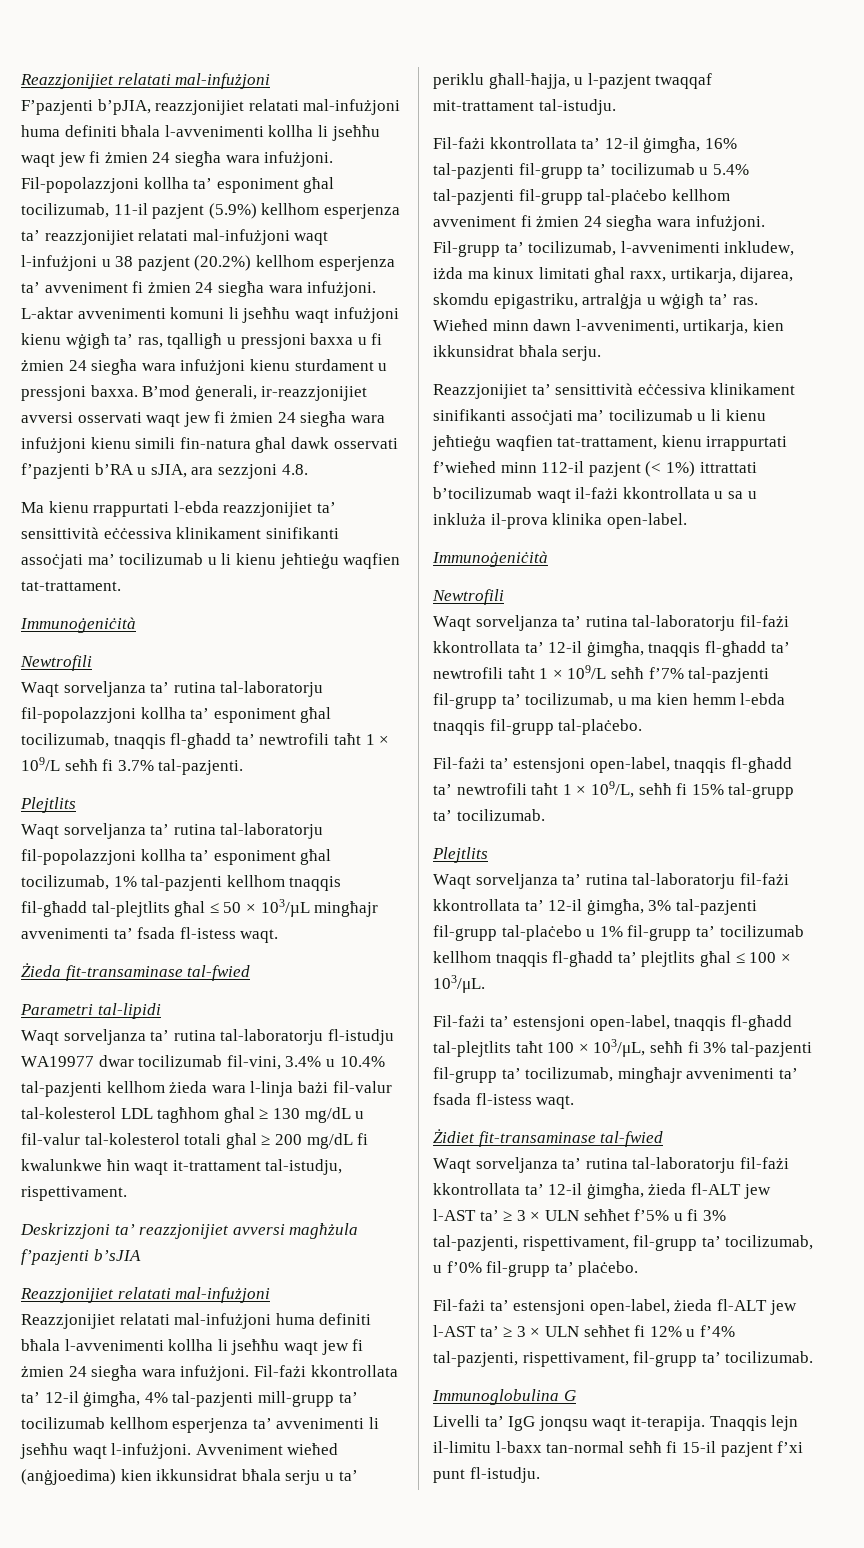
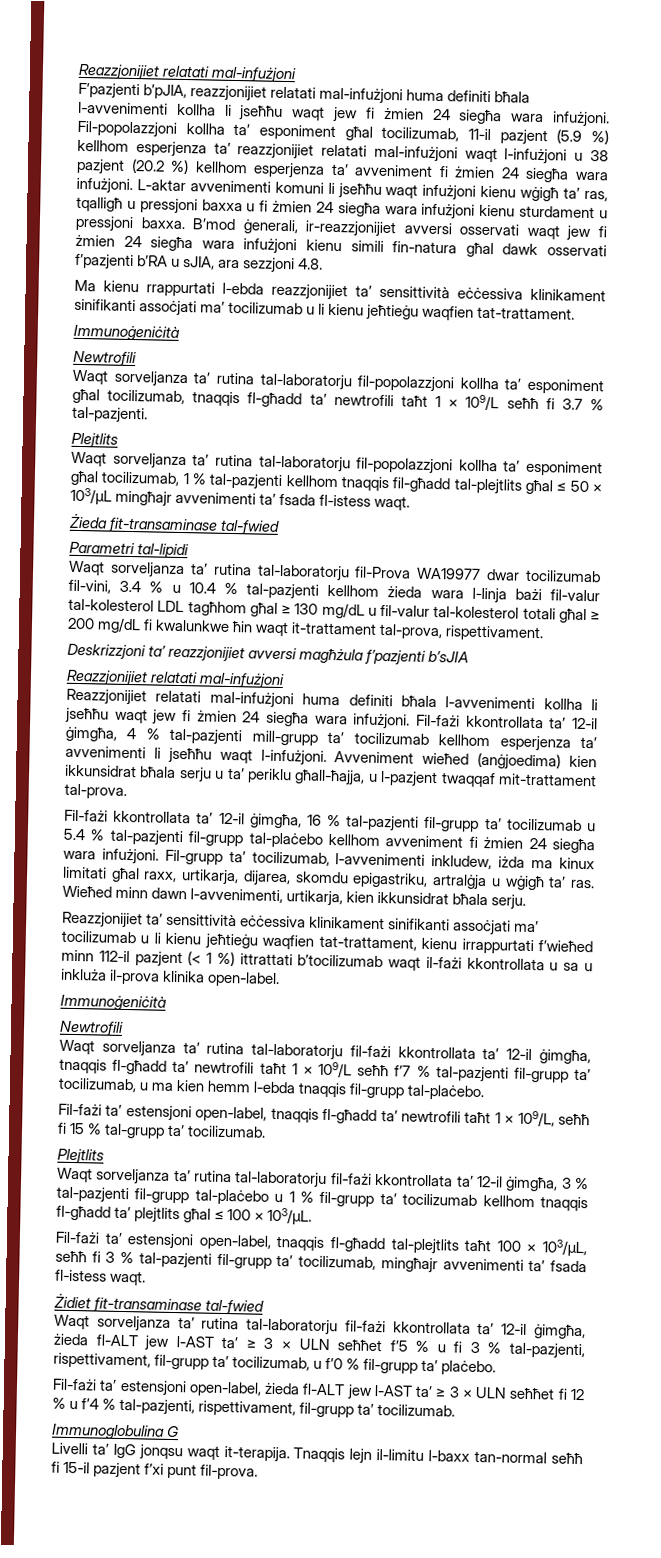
- Fil-popolazzjoni kollha ta’ esponiment għal tocilizumab, 11-il pazjent (5.9%) kellhom esperjenza ta’ reazzjonijiet relatati mal-infużjoni waqt l-infużjoni u 38 pazjent (20.2%) kellhom esperjenza ta’ avveniment fi żmien 24 siegħa wara infużjoni.
+ Fil-popolazzjoni kollha ta’ esponiment għal tocilizumab, 11-il pazjent (5.9 %) kellhom esperjenza ta’ reazzjonijiet relatati mal-infużjoni waqt l-infużjoni u 38 pazjent (20.2 %) kellhom esperjenza ta’ avveniment fi żmien 24 siegħa wara infużjoni.
- Waqt sorveljanza ta’ rutina tal-laboratorju fil-popolazzjoni kollha ta’ esponiment għal tocilizumab, tnaqqis fl-għadd ta’ newtrofili taħt 1 × 109/L seħħ fi 3.7% tal-pazjenti.
+ Waqt sorveljanza ta’ rutina tal-laboratorju fil-popolazzjoni kollha ta’ esponiment għal tocilizumab, tnaqqis fl-għadd ta’ newtrofili taħt 1 × 109/L seħħ fi 3.7 % tal-pazjenti.
- Waqt sorveljanza ta’ rutina tal-laboratorju fil-popolazzjoni kollha ta’ esponiment għal tocilizumab, 1% tal-pazjenti kellhom tnaqqis fil-għadd tal-plejtlits għal ≤ 50 × 103/µL mingħajr avvenimenti ta’ fsada fl-istess waqt.
+ Waqt sorveljanza ta’ rutina tal-laboratorju fil-popolazzjoni kollha ta’ esponiment għal tocilizumab, 1 % tal-pazjenti kellhom tnaqqis fil-għadd tal-plejtlits għal ≤ 50 × 103/µL mingħajr avvenimenti ta’ fsada fl-istess waqt.
- Waqt sorveljanza ta’ rutina tal-laboratorju fl-istudju WA19977 dwar tocilizumab fil-vini, 3.4% u 10.4% tal-pazjenti kellhom żieda wara l-linja bażi fil-valur tal-kolesterol LDL tagħhom għal ≥ 130 mg/dL u fil-valur tal-kolesterol totali għal ≥ 200 mg/dL fi kwalunkwe ħin waqt it-trattament tal-istudju, rispettivament.
+ Waqt sorveljanza ta’ rutina tal-laboratorju fil-Prova WA19977 dwar tocilizumab fil-vini, 3.4 % u 10.4 % tal-pazjenti kellhom żieda wara l-linja bażi fil-valur tal-kolesterol LDL tagħhom għal ≥ 130 mg/dL u fil-valur tal-kolesterol totali għal ≥ 200 mg/dL fi kwalunkwe ħin waqt it-trattament tal-prova, rispettivament.
- Fil-fażi kkontrollata ta’ 12-il ġimgħa, 4% tal-pazjenti mill-grupp ta’ tocilizumab kellhom esperjenza ta’ avvenimenti li jseħħu waqt l-infużjoni.
+ Fil-fażi kkontrollata ta’ 12-il ġimgħa, 4 % tal-pazjenti mill-grupp ta’ tocilizumab kellhom esperjenza ta’ avvenimenti li jseħħu waqt l-infużjoni.
- Avveniment wieħed (anġjoedima) kien ikkunsidrat bħala serju u ta’ periklu għall-ħajja, u l-pazjent twaqqaf mit-trattament tal-istudju.
- Fil-fażi kkontrollata ta’ 12-il ġimgħa, 16% tal-pazjenti fil-grupp ta’ tocilizumab u 5.4% tal-pazjenti fil-grupp tal-plaċebo kellhom avveniment fi żmien 24 siegħa wara infużjoni.
+ Avveniment wieħed (anġjoedima) kien ikkunsidrat bħala serju u ta’ periklu għall-ħajja, u l-pazjent twaqqaf mit-trattament tal-prova.
+ Fil-fażi kkontrollata ta’ 12-il ġimgħa, 16 % tal-pazjenti fil-grupp ta’ tocilizumab u 5.4 % tal-pazjenti fil-grupp tal-plaċebo kellhom avveniment fi żmien 24 siegħa wara infużjoni.
- Reazzjonijiet ta’ sensittività eċċessiva klinikament sinifikanti assoċjati ma’ tocilizumab u li kienu jeħtieġu waqfien tat-trattament, kienu irrappurtati f’wieħed minn 112-il pazjent (< 1%) ittrattati b’tocilizumab waqt il-fażi kkontrollata u sa u inkluża il-prova klinika open-label.
+ Reazzjonijiet ta’ sensittività eċċessiva klinikament sinifikanti assoċjati ma’ tocilizumab u li kienu jeħtieġu waqfien tat-trattament, kienu irrappurtati f’wieħed minn 112-il pazjent (< 1 %) ittrattati b’tocilizumab waqt il-fażi kkontrollata u sa u inkluża il-prova klinika open-label.
- Waqt sorveljanza ta’ rutina tal-laboratorju fil-fażi kkontrollata ta’ 12-il ġimgħa, tnaqqis fl-għadd ta’ newtrofili taħt 1 × 109/L seħħ f’7% tal-pazjenti fil-grupp ta’ tocilizumab, u ma kien hemm l-ebda tnaqqis fil-grupp tal-plaċebo.
+ Waqt sorveljanza ta’ rutina tal-laboratorju fil-fażi kkontrollata ta’ 12-il ġimgħa, tnaqqis fl-għadd ta’ newtrofili taħt 1 × 109/L seħħ f’7 % tal-pazjenti fil-grupp ta’ tocilizumab, u ma kien hemm l-ebda tnaqqis fil-grupp tal-plaċebo.
- Fil-fażi ta’ estensjoni open-label, tnaqqis fl-għadd ta’ newtrofili taħt 1 × 109/L, seħħ fi 15% tal-grupp ta’ tocilizumab.
+ Fil-fażi ta’ estensjoni open-label, tnaqqis fl-għadd ta’ newtrofili taħt 1 × 109/L, seħħ fi 15 % tal-grupp ta’ tocilizumab.
- Waqt sorveljanza ta’ rutina tal-laboratorju fil-fażi kkontrollata ta’ 12-il ġimgħa, 3% tal-pazjenti fil-grupp tal-plaċebo u 1% fil-grupp ta’ tocilizumab kellhom tnaqqis fl-għadd ta’ plejtlits għal ≤ 100 × 103/μL.
+ Waqt sorveljanza ta’ rutina tal-laboratorju fil-fażi kkontrollata ta’ 12-il ġimgħa, 3 % tal-pazjenti fil-grupp tal-plaċebo u 1 % fil-grupp ta’ tocilizumab kellhom tnaqqis fl-għadd ta’ plejtlits għal ≤ 100 × 103/μL.
- Fil-fażi ta’ estensjoni open-label, tnaqqis fl-għadd tal-plejtlits taħt 100 × 103/μL, seħħ fi 3% tal-pazjenti fil-grupp ta’ tocilizumab, mingħajr avvenimenti ta’ fsada fl-istess waqt.
+ Fil-fażi ta’ estensjoni open-label, tnaqqis fl-għadd tal-plejtlits taħt 100 × 103/μL, seħħ fi 3 % tal-pazjenti fil-grupp ta’ tocilizumab, mingħajr avvenimenti ta’ fsada fl-istess waqt.
- Waqt sorveljanza ta’ rutina tal-laboratorju fil-fażi kkontrollata ta’ 12-il ġimgħa, żieda fl-ALT jew l-AST ta’ ≥ 3 × ULN seħħet f’5% u fi 3% tal-pazjenti, rispettivament, fil-grupp ta’ tocilizumab, u f’0% fil-grupp ta’ plaċebo.
+ Waqt sorveljanza ta’ rutina tal-laboratorju fil-fażi kkontrollata ta’ 12-il ġimgħa, żieda fl-ALT jew l-AST ta’ ≥ 3 × ULN seħħet f’5 % u fi 3 % tal-pazjenti, rispettivament, fil-grupp ta’ tocilizumab, u f’0 % fil-grupp ta’ plaċebo.
- Fil-fażi ta’ estensjoni open-label, żieda fl-ALT jew l-AST ta’ ≥ 3 × ULN seħħet fi 12% u f’4% tal-pazjenti, rispettivament, fil-grupp ta’ tocilizumab.
+ Fil-fażi ta’ estensjoni open-label, żieda fl-ALT jew l-AST ta’ ≥ 3 × ULN seħħet fi 12 % u f’4 % tal-pazjenti, rispettivament, fil-grupp ta’ tocilizumab.
- Tnaqqis lejn il-limitu l-baxx tan-normal seħħ fi 15-il pazjent f’xi punt fl-istudju.
+ Tnaqqis lejn il-limitu l-baxx tan-normal seħħ fi 15-il pazjent f’xi punt fil-prova.

